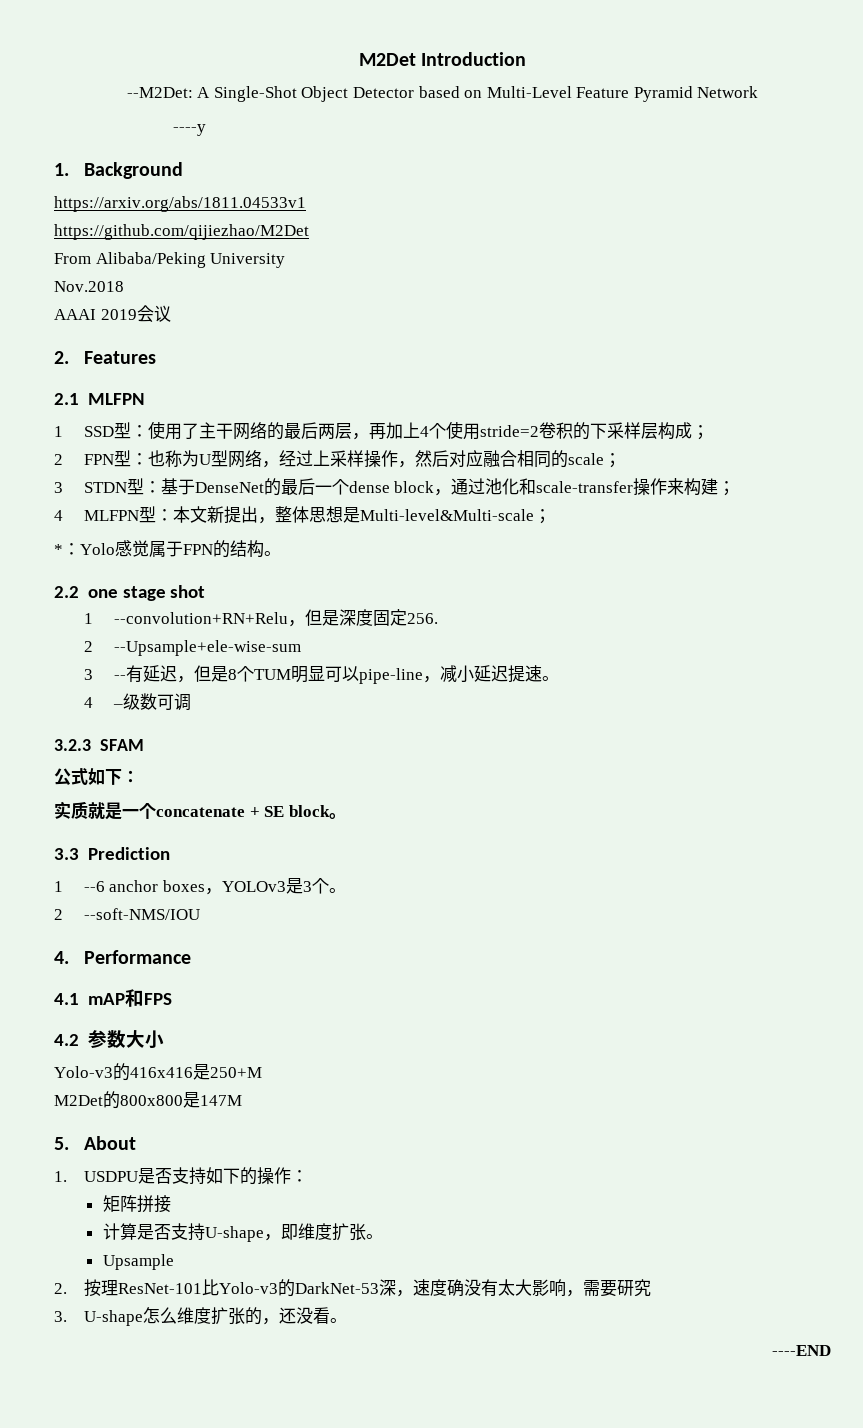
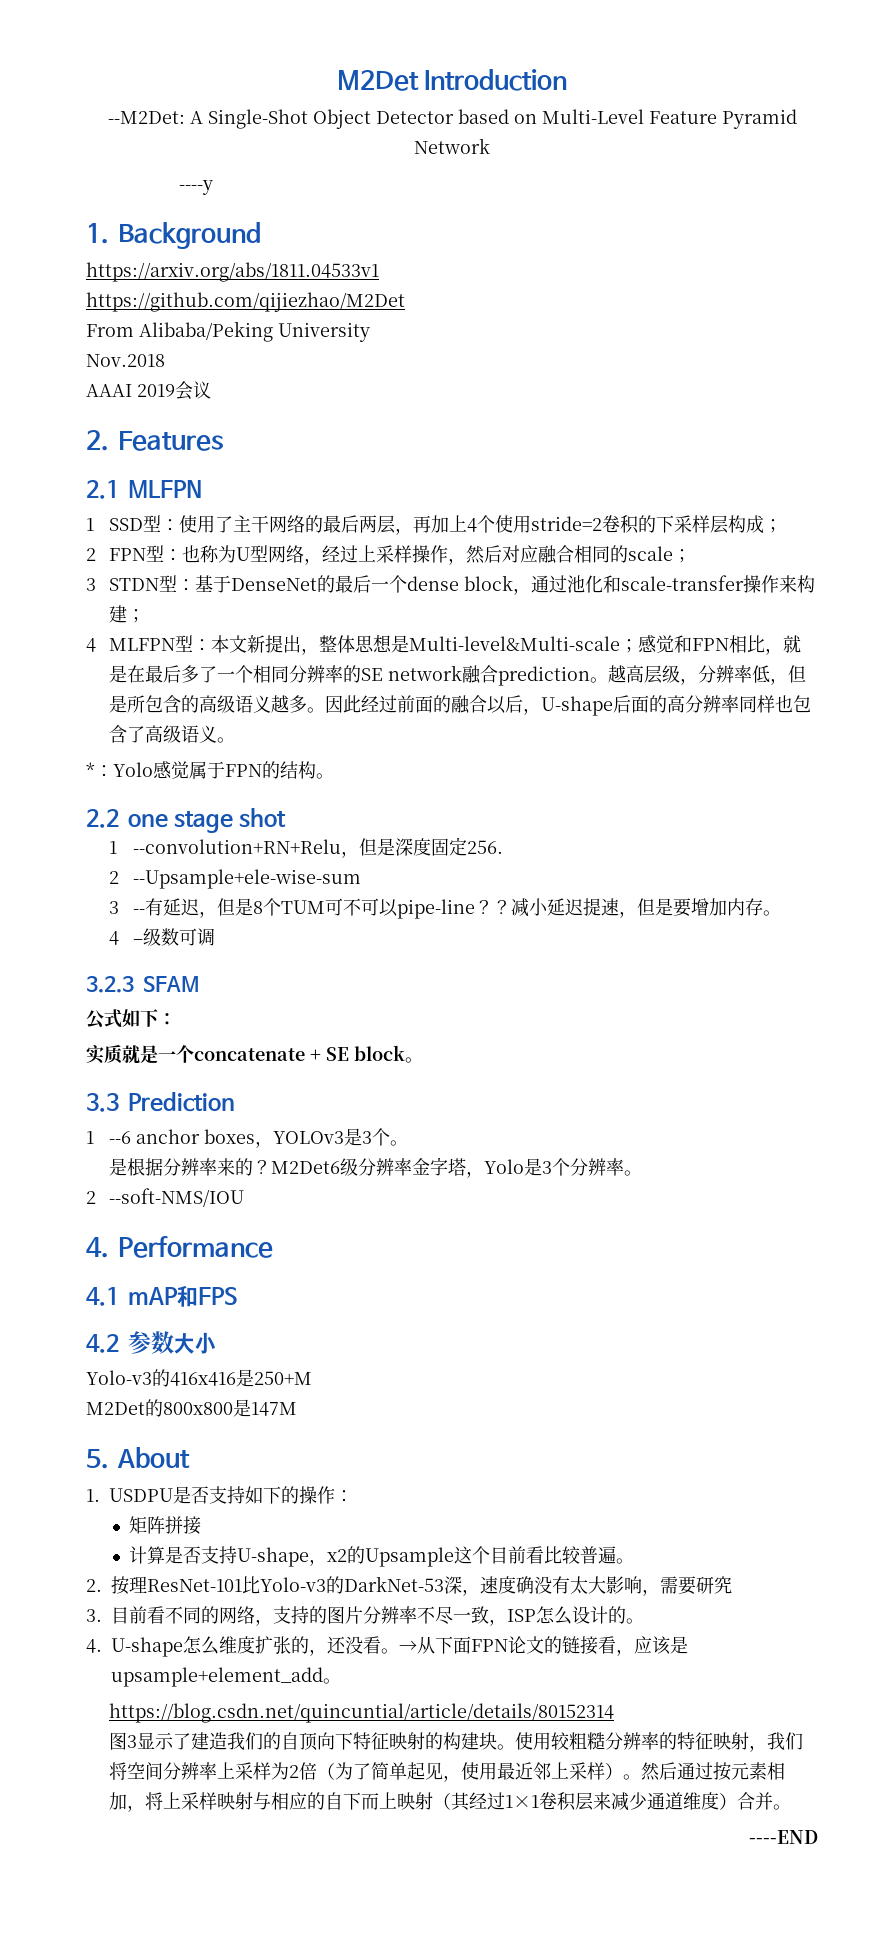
- 4 MLFPN型：本文新提出，整体思想是Multi-level&Multi-scale；
+ 4 MLFPN型：本文新提出，整体思想是Multi-level&Multi-scale；感觉和FPN相比，就是在最后多了一个相同分辨率的SE network融合prediction。越高层级，分辨率低，但是所包含的高级语义越多。因此经过前面的融合以后，U-shape后面的高分辨率同样也包含了高级语义。
- 3 --有延迟，但是8个TUM明显可以pipe-line，减小延迟提速。
+ 3 --有延迟，但是8个TUM可不可以pipe-line？？减小延迟提速，但是要增加内存。
+ 是根据分辨率来的？M2Det6级分辨率金字塔，Yolo是3个分辨率。
- 计算是否支持U-shape，即维度扩张。
- Upsample
+ 计算是否支持U-shape，x2的Upsample这个目前看比较普遍。
- 3. U-shape怎么维度扩张的，还没看。
+ 3.目前看不同的网络，支持的图片分辨率不尽一致，ISP怎么设计的。
+ 4. U-shape怎么维度扩张的，还没看。→从下面FPN论文的链接看，应该是upsample+element_add。
+ https://blog.csdn.net/quincuntial/article/details/80152314
+ 图3显示了建造我们的自顶向下特征映射的构建块。使用较粗糙分辨率的特征映射，我们将空间分辨率上采样为2倍（为了简单起见，使用最近邻上采样）。然后通过按元素相加，将上采样映射与相应的自下而上映射（其经过1×1卷积层来减少通道维度）合并。

